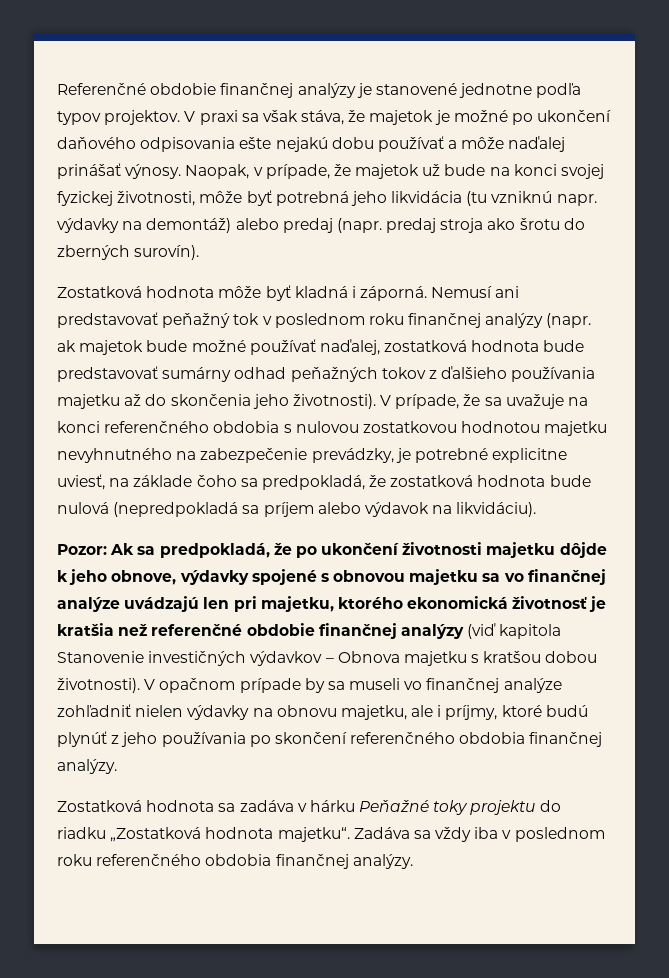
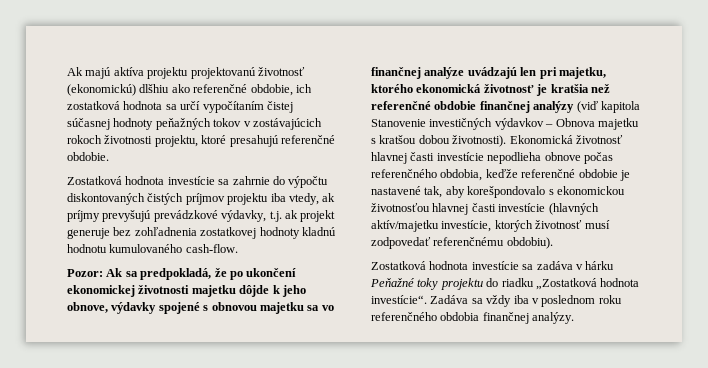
- Referenčné obdobie finančnej analýzy je stanovené jednotne podľa typov projektov. V praxi sa však stáva, že majetok je možné po ukončení daňového odpisovania ešte nejakú dobu používať a môže naďalej prinášať výnosy. Naopak, v prípade, že majetok už bude na konci svojej fyzickej životnosti, môže byť potrebná jeho likvidácia (tu vzniknú napr. výdavky na demontáž) alebo predaj (napr. predaj stroja ako šrotu do zberných surovín).
- Zostatková hodnota môže byť kladná i záporná. Nemusí ani predstavovať peňažný tok v poslednom roku finančnej analýzy (napr. ak majetok bude možné používať naďalej, zostatková hodnota bude predstavovať sumárny odhad peňažných tokov z ďalšieho používania majetku až do skončenia jeho životnosti). V prípade, že sa uvažuje na konci referenčného obdobia s nulovou zostatkovou hodnotou majetku nevyhnutného na zabezpečenie prevádzky, je potrebné explicitne uviesť, na základe čoho sa predpokladá, že zostatková hodnota bude nulová (nepredpokladá sa príjem alebo výdavok na likvidáciu).
+ Ak majú aktíva projektu projektovanú životnosť (ekonomickú) dlšhiu ako referenčné obdobie, ich zostatková hodnota sa určí vypočítaním čistej súčasnej hodnoty peňažných tokov v zostávajúcich rokoch životnosti projektu, ktoré presahujú referenčné obdobie.
+ Zostatková hodnota investície sa zahrnie do výpočtu diskontovaných čistých príjmov projektu iba vtedy, ak príjmy prevyšujú prevádzkové výdavky, t.j. ak projekt generuje bez zohľadnenia zostatkovej hodnoty kladnú hodnotu kumulovaného cash-flow.
- Pozor: Ak sa predpokladá, že po ukončení životnosti majetku dôjde k jeho obnove, výdavky spojené s obnovou majetku sa vo finančnej analýze uvádzajú len pri majetku, ktorého ekonomická životnosť je kratšia než referenčné obdobie finančnej analýzy (viď kapitola Stanovenie investičných výdavkov – Obnova majetku s kratšou dobou životnosti).
+ Pozor: Ak sa predpokladá, že po ukončení ekonomickej životnosti majetku dôjde k jeho obnove, výdavky spojené s obnovou majetku sa vo finančnej analýze uvádzajú len pri majetku, ktorého ekonomická životnosť je kratšia než referenčné obdobie finančnej analýzy (viď kapitola Stanovenie investičných výdavkov – Obnova majetku s kratšou dobou životnosti).
- V opačnom prípade by sa museli vo finančnej analýze zohľadniť nielen výdavky na obnovu majetku, ale i príjmy, ktoré budú plynúť z jeho používania po skončení referenčného obdobia finančnej analýzy.
- Zostatková hodnota sa zadáva v hárku Peňažné toky projektu do riadku „Zostatková hodnota majetku“.
+ Ekonomická životnosť hlavnej časti investície nepodlieha obnove počas referenčného obdobia, keďže referenčné obdobie je nastavené tak, aby korešpondovalo s ekonomickou životnosťou hlavnej časti investície (hlavných aktív/majetku investície, ktorých životnosť musí zodpovedať referenčnému obdobiu).
+ Zostatková hodnota investície sa zadáva v hárku Peňažné toky projektu do riadku „Zostatková hodnota investície“.

